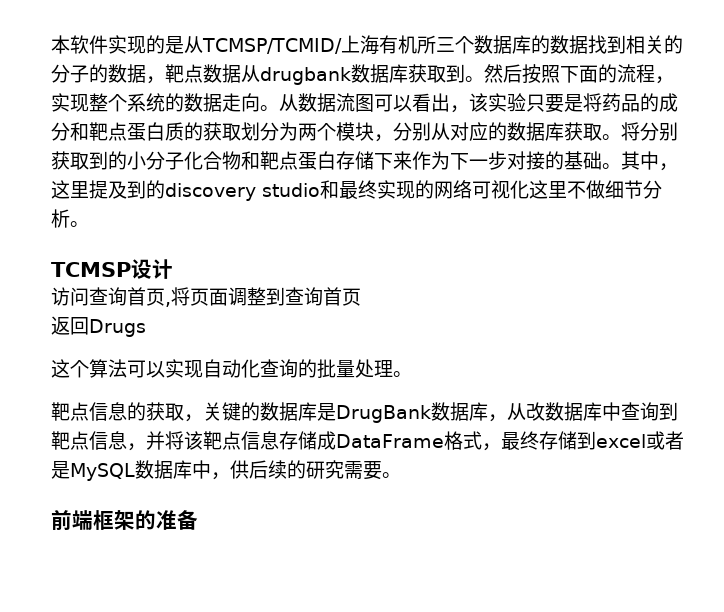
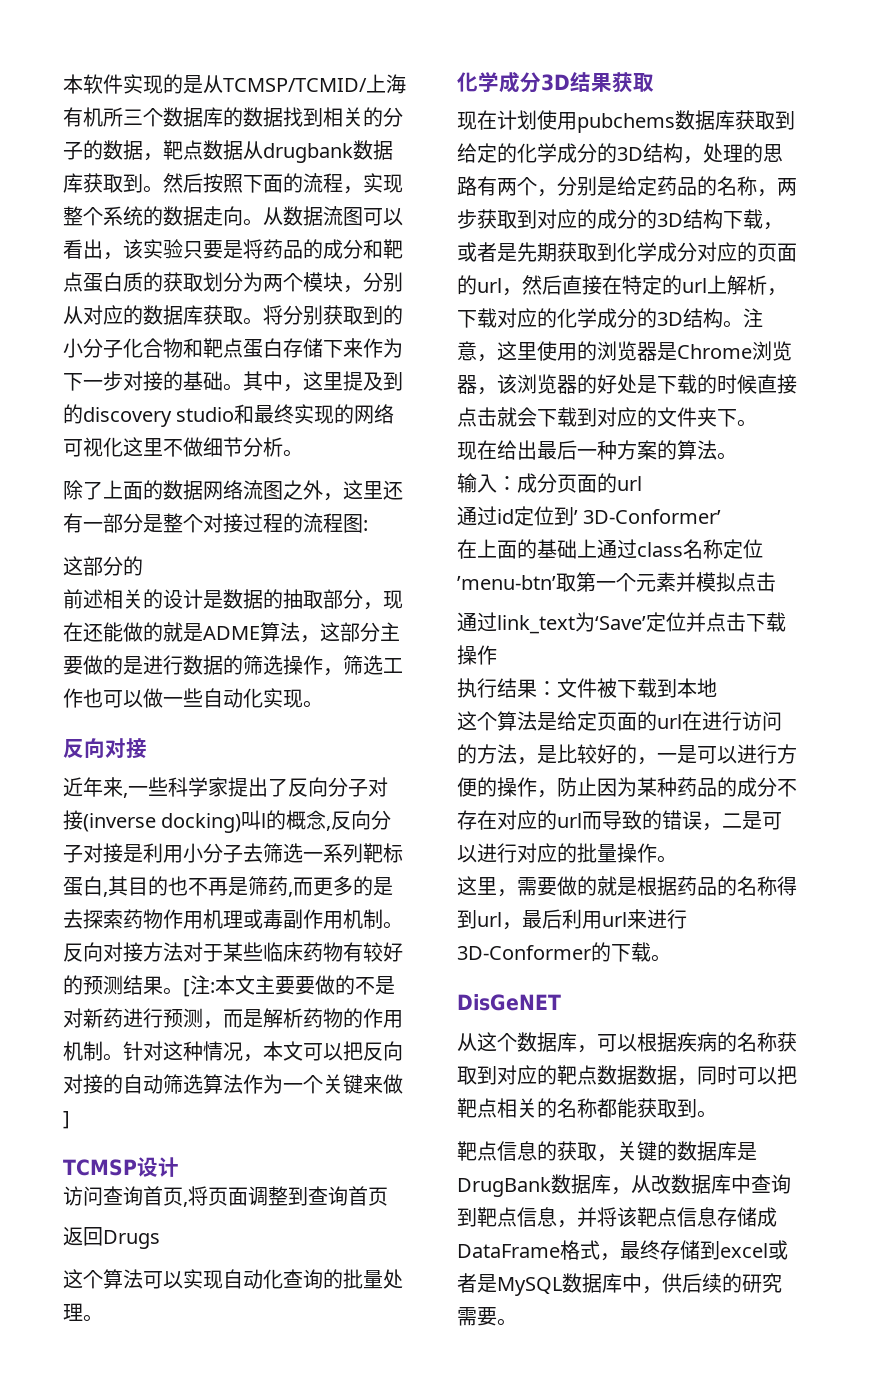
+ 除了上面的数据网络流图之外，这里还有一部分是整个对接过程的流程图:
+ 这部分的
+ 前述相关的设计是数据的抽取部分，现在还能做的就是ADME算法，这部分主要做的是进行数据的筛选操作，筛选工作也可以做一些自动化实现。
+ 反向对接
+ 近年来,一些科学家提出了反向分子对接(inverse docking)叫l的概念,反向分子对接是利用小分子去筛选一系列靶标蛋白,其目的也不再是筛药,而更多的是去探索药物作用机理或毒副作用机制。反向对接方法对于某些临床药物有较好的预测结果。[注:本文主要要做的不是对新药进行预测，而是解析药物的作用机制。针对这种情况，本文可以把反向对接的自动筛选算法作为一个关键来做]
+ 化学成分3D结果获取
+ 现在计划使用pubchems数据库获取到给定的化学成分的3D结构，处理的思路有两个，分别是给定药品的名称，两步获取到对应的成分的3D结构下载，或者是先期获取到化学成分对应的页面的url，然后直接在特定的url上解析，下载对应的化学成分的3D结构。注意，这里使用的浏览器是Chrome浏览器，该浏览器的好处是下载的时候直接点击就会下载到对应的文件夹下。
+ 现在给出最后一种方案的算法。
+ 输入：成分页面的url
+ 通过id定位到’ 3D-Conformer’
+ 在上面的基础上通过class名称定位’menu-btn’取第一个元素并模拟点击
+ 通过link_text为‘Save’定位并点击下载操作
+ 执行结果：文件被下载到本地
+ 这个算法是给定页面的url在进行访问的方法，是比较好的，一是可以进行方便的操作，防止因为某种药品的成分不存在对应的url而导致的错误，二是可以进行对应的批量操作。
+ 这里，需要做的就是根据药品的名称得到url，最后利用url来进行3D-Conformer的下载。
+ DisGeNET
+ 从这个数据库，可以根据疾病的名称获取到对应的靶点数据数据，同时可以把靶点相关的名称都能获取到。
- 前端框架的准备

